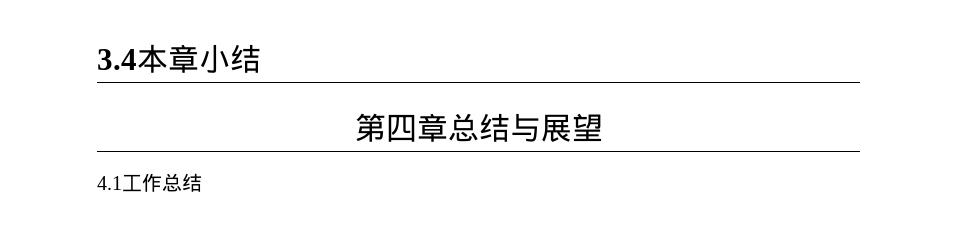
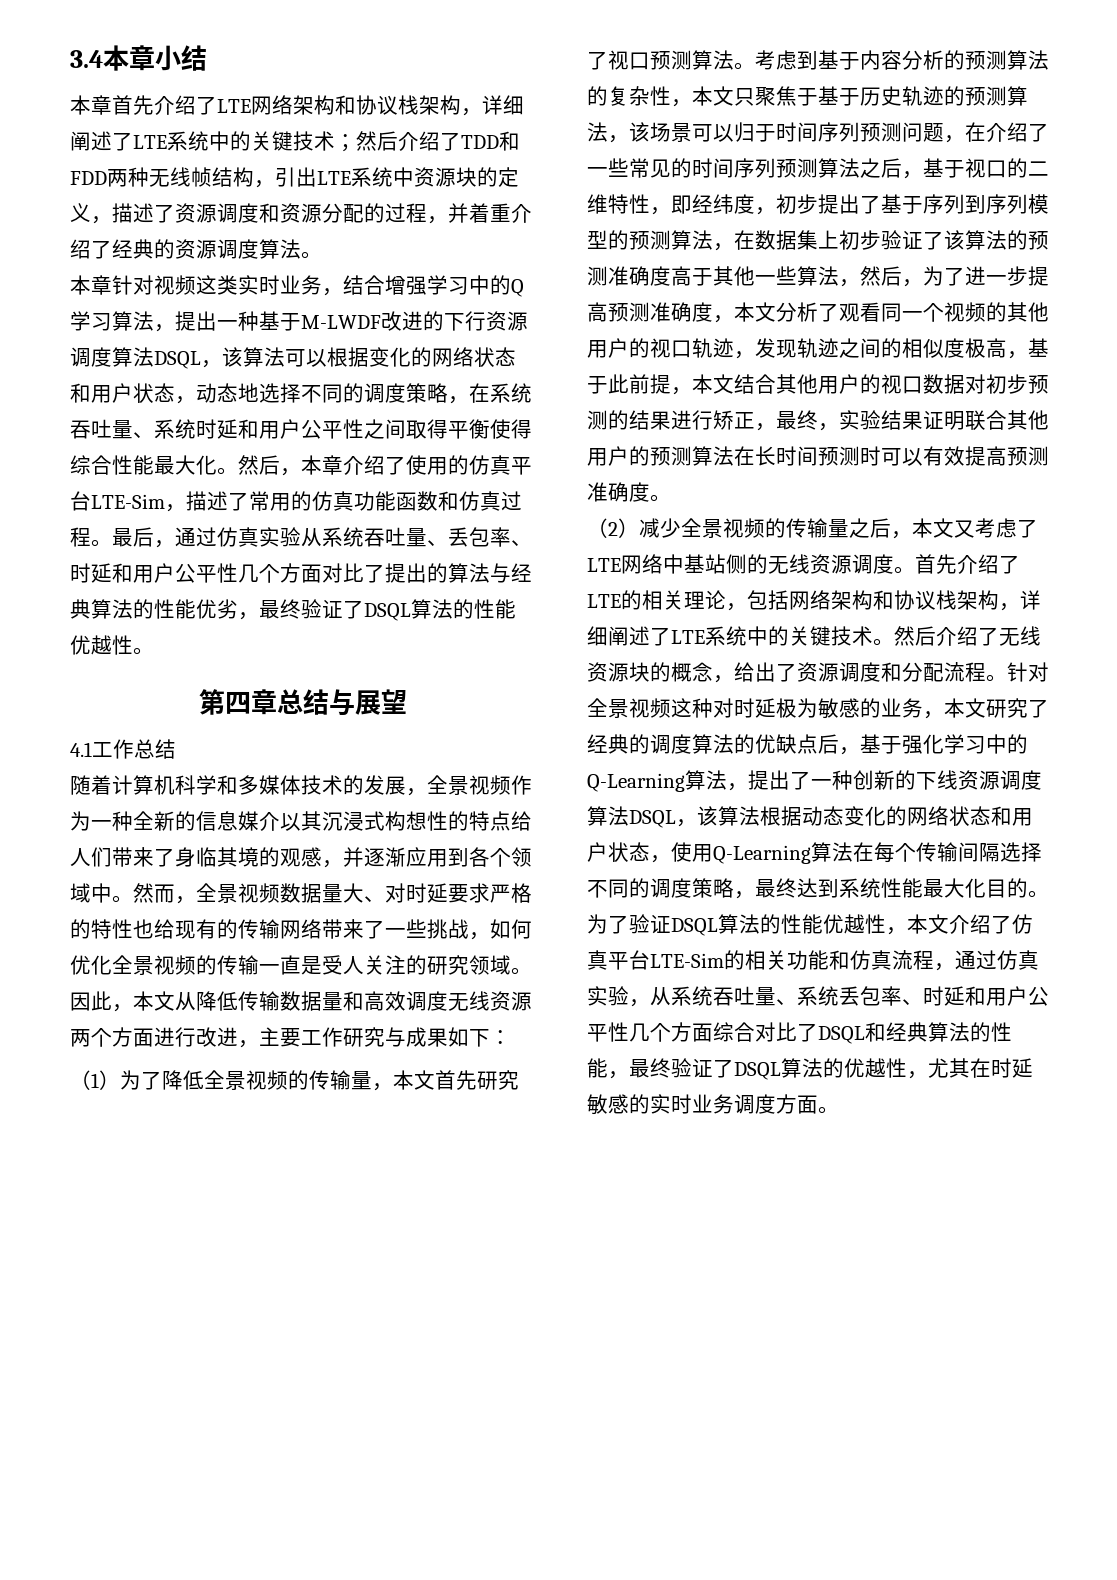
+ 本章首先介绍了LTE网络架构和协议栈架构，详细阐述了LTE系统中的关键技术；然后介绍了TDD和FDD两种无线帧结构，引出LTE系统中资源块的定义，描述了资源调度和资源分配的过程，并着重介绍了经典的资源调度算法。
+ 本章针对视频这类实时业务，结合增强学习中的Q学习算法，提出一种基于M-LWDF改进的下行资源调度算法DSQL，该算法可以根据变化的网络状态和用户状态，动态地选择不同的调度策略，在系统吞吐量、系统时延和用户公平性之间取得平衡使得综合性能最大化。然后，本章介绍了使用的仿真平台LTE-Sim，描述了常用的仿真功能函数和仿真过程。最后，通过仿真实验从系统吞吐量、丢包率、时延和用户公平性几个方面对比了提出的算法与经典算法的性能优劣，最终验证了DSQL算法的性能优越性。
+ 随着计算机科学和多媒体技术的发展，全景视频作为一种全新的信息媒介以其沉浸式构想性的特点给人们带来了身临其境的观感，并逐渐应用到各个领域中。然而，全景视频数据量大、对时延要求严格的特性也给现有的传输网络带来了一些挑战，如何优化全景视频的传输一直是受人关注的研究领域。因此，本文从降低传输数据量和高效调度无线资源两个方面进行改进，主要工作研究与成果如下：
+ （1）为了降低全景视频的传输量，本文首先研究了视口预测算法。考虑到基于内容分析的预测算法的复杂性，本文只聚焦于基于历史轨迹的预测算法，该场景可以归于时间序列预测问题，在介绍了一些常见的时间序列预测算法之后，基于视口的二维特性，即经纬度，初步提出了基于序列到序列模型的预测算法，在数据集上初步验证了该算法的预测准确度高于其他一些算法，然后，为了进一步提高预测准确度，本文分析了观看同一个视频的其他用户的视口轨迹，发现轨迹之间的相似度极高，基于此前提，本文结合其他用户的视口数据对初步预测的结果进行矫正，最终，实验结果证明联合其他用户的预测算法在长时间预测时可以有效提高预测准确度。
+ （2）减少全景视频的传输量之后，本文又考虑了LTE网络中基站侧的无线资源调度。首先介绍了LTE的相关理论，包括网络架构和协议栈架构，详细阐述了LTE系统中的关键技术。然后介绍了无线资源块的概念，给出了资源调度和分配流程。针对全景视频这种对时延极为敏感的业务，本文研究了经典的调度算法的优缺点后，基于强化学习中的Q-Learning算法，提出了一种创新的下线资源调度算法DSQL，该算法根据动态变化的网络状态和用户状态，使用Q-Learning算法在每个传输间隔选择不同的调度策略，最终达到系统性能最大化目的。为了验证DSQL算法的性能优越性，本文介绍了仿真平台LTE-Sim的相关功能和仿真流程，通过仿真实验，从系统吞吐量、系统丢包率、时延和用户公平性几个方面综合对比了DSQL和经典算法的性能，最终验证了DSQL算法的优越性，尤其在时延敏感的实时业务调度方面。

